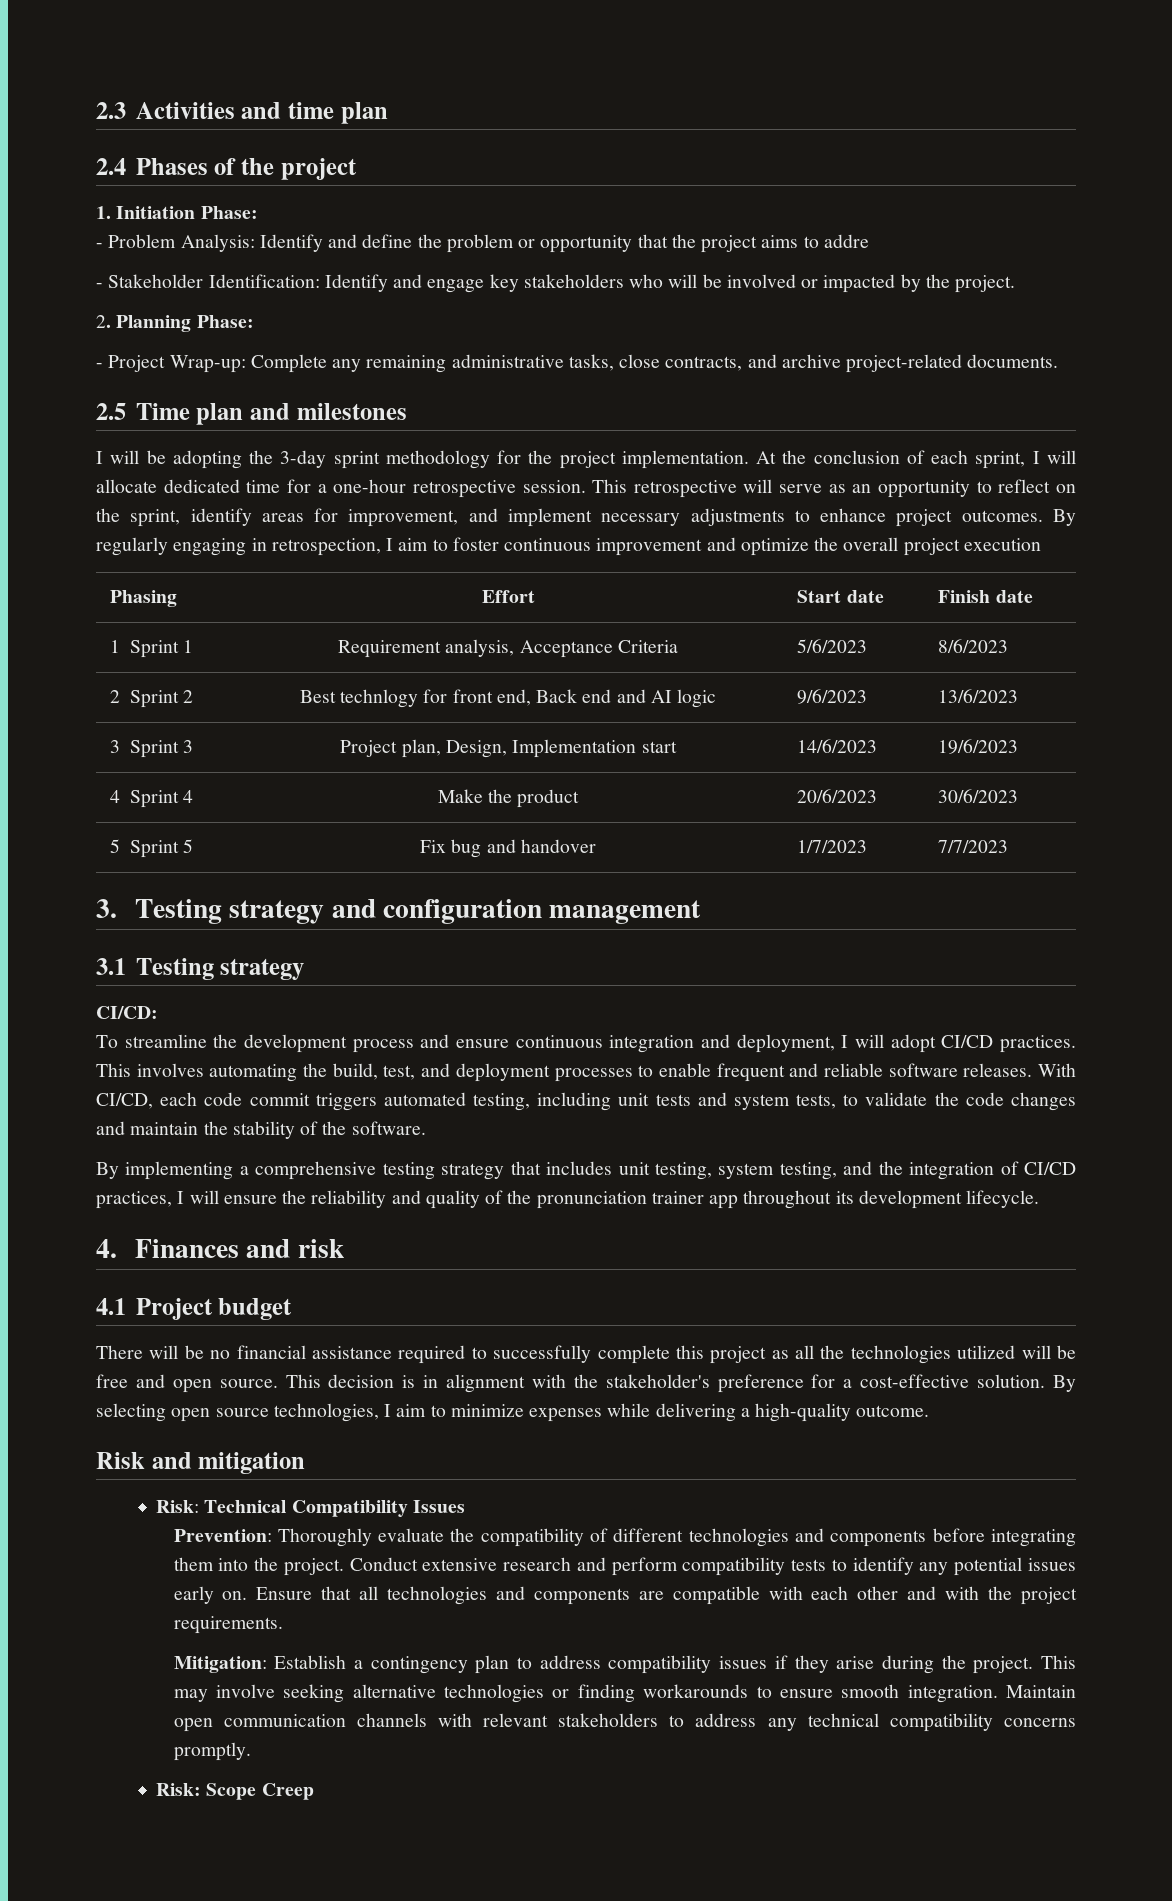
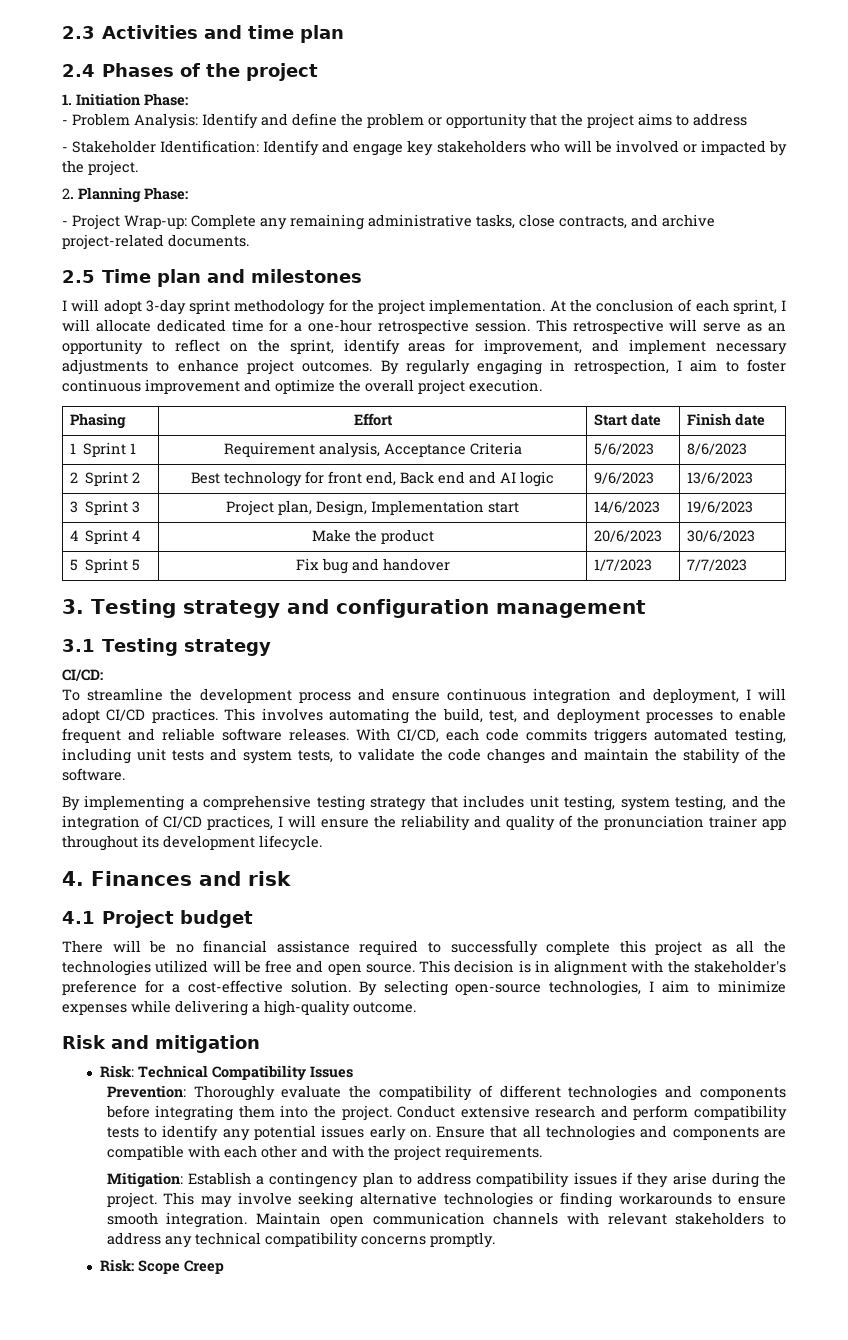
- - Problem Analysis: Identify and define the problem or opportunity that the project aims to addre
+ - Problem Analysis: Identify and define the problem or opportunity that the project aims to address
- I will be adopting the 3-day sprint methodology for the project implementation.
+ I will adopt 3-day sprint methodology for the project implementation.
- By regularly engaging in retrospection, I aim to foster continuous improvement and optimize the overall project execution
+ By regularly engaging in retrospection, I aim to foster continuous improvement and optimize the overall project execution.
- 2 Sprint 2 | Best technlogy for front end, Back end and AI logic | 9/6/2023 | 13/6/2023
+ 2 Sprint 2 | Best technology for front end, Back end and AI logic | 9/6/2023 | 13/6/2023
- With CI/CD, each code commit triggers automated testing, including unit tests and system tests, to validate the code changes and maintain the stability of the software.
+ With CI/CD, each code commits triggers automated testing, including unit tests and system tests, to validate the code changes and maintain the stability of the software.
- By selecting open source technologies, I aim to minimize expenses while delivering a high-quality outcome.
+ By selecting open-source technologies, I aim to minimize expenses while delivering a high-quality outcome.

